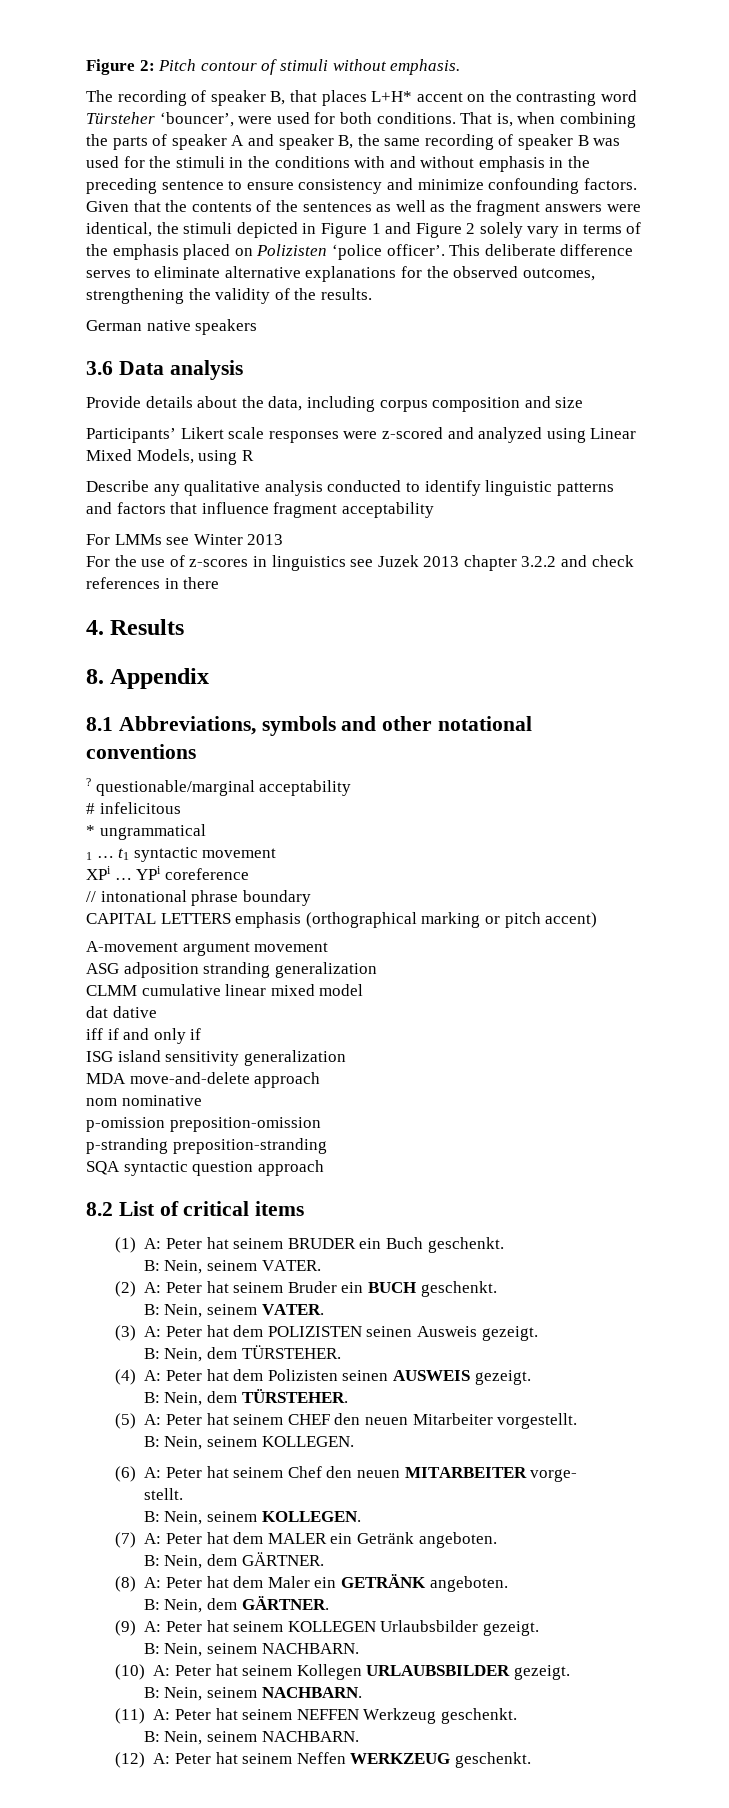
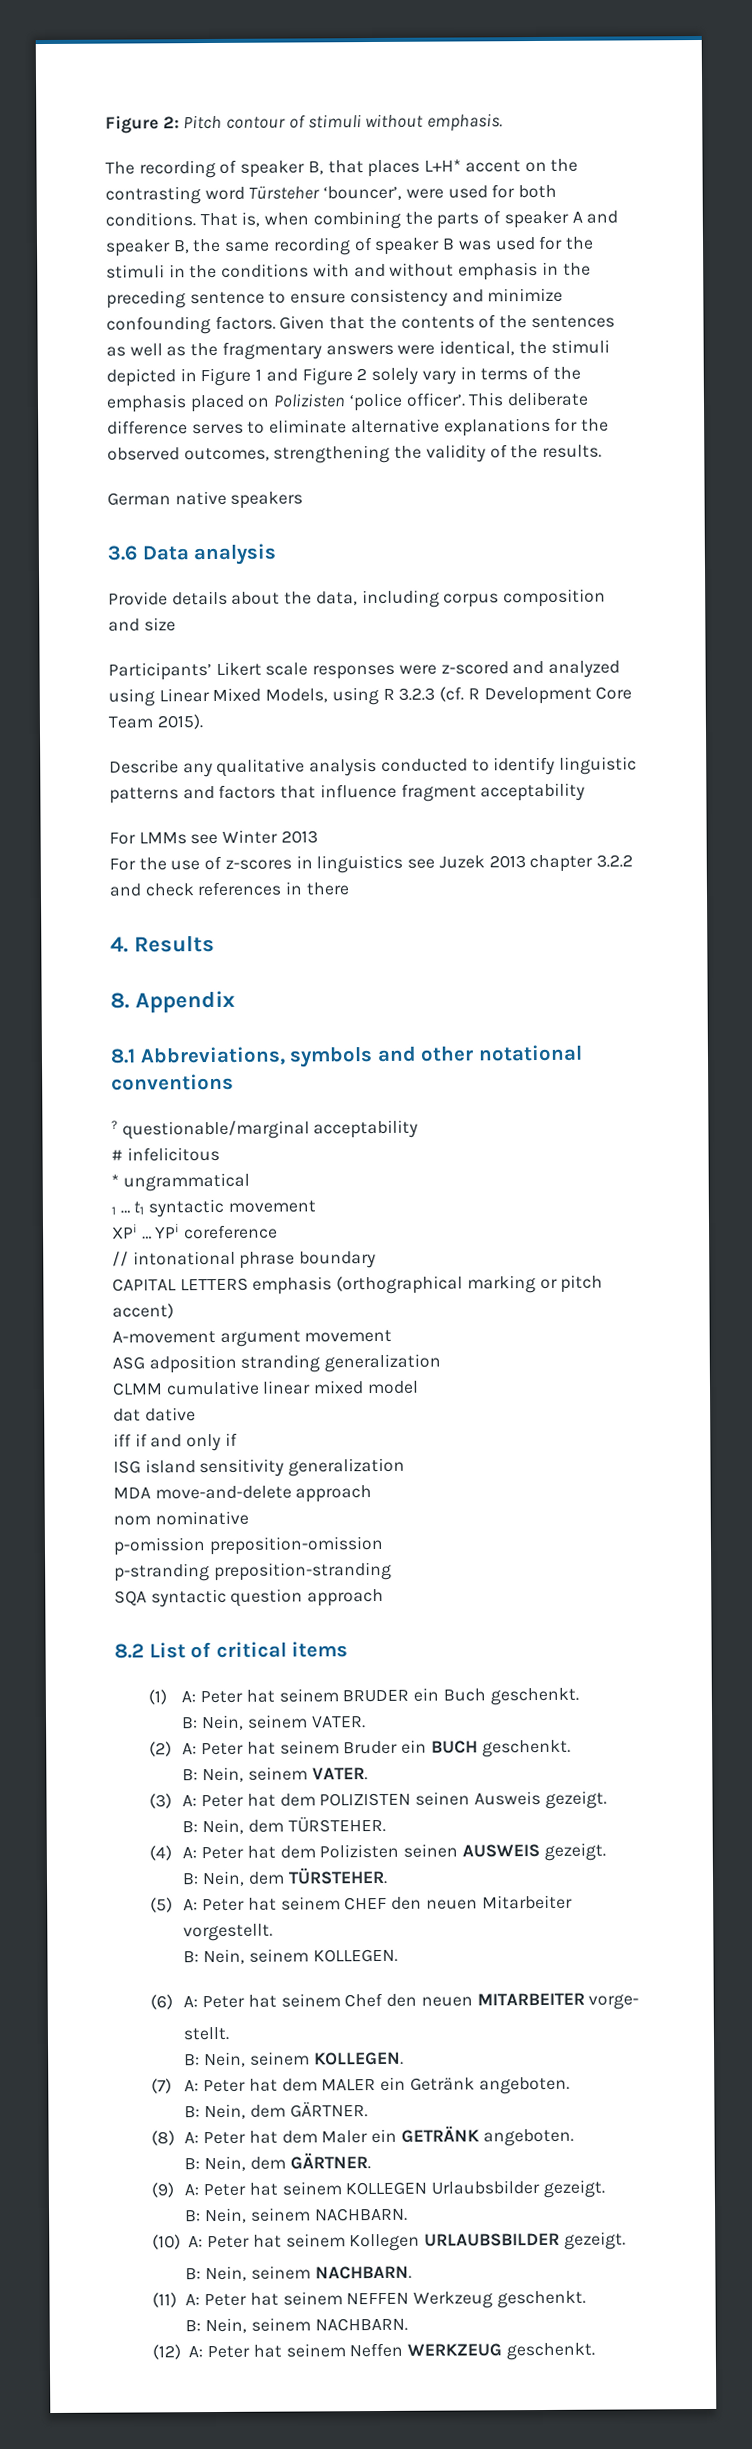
- Given that the contents of the sentences as well as the fragment answers were identical, the stimuli depicted in Figure 1 and Figure 2 solely vary in terms of the emphasis placed on Polizisten ‘police officer’.
+ Given that the contents of the sentences as well as the fragmentary answers were identical, the stimuli depicted in Figure 1 and Figure 2 solely vary in terms of the emphasis placed on Polizisten ‘police officer’.
- Participants’ Likert scale responses were z-scored and analyzed using Linear Mixed Models, using R
+ Participants’ Likert scale responses were z-scored and analyzed using Linear Mixed Models, using R 3.2.3 (cf. R Development Core Team 2015).

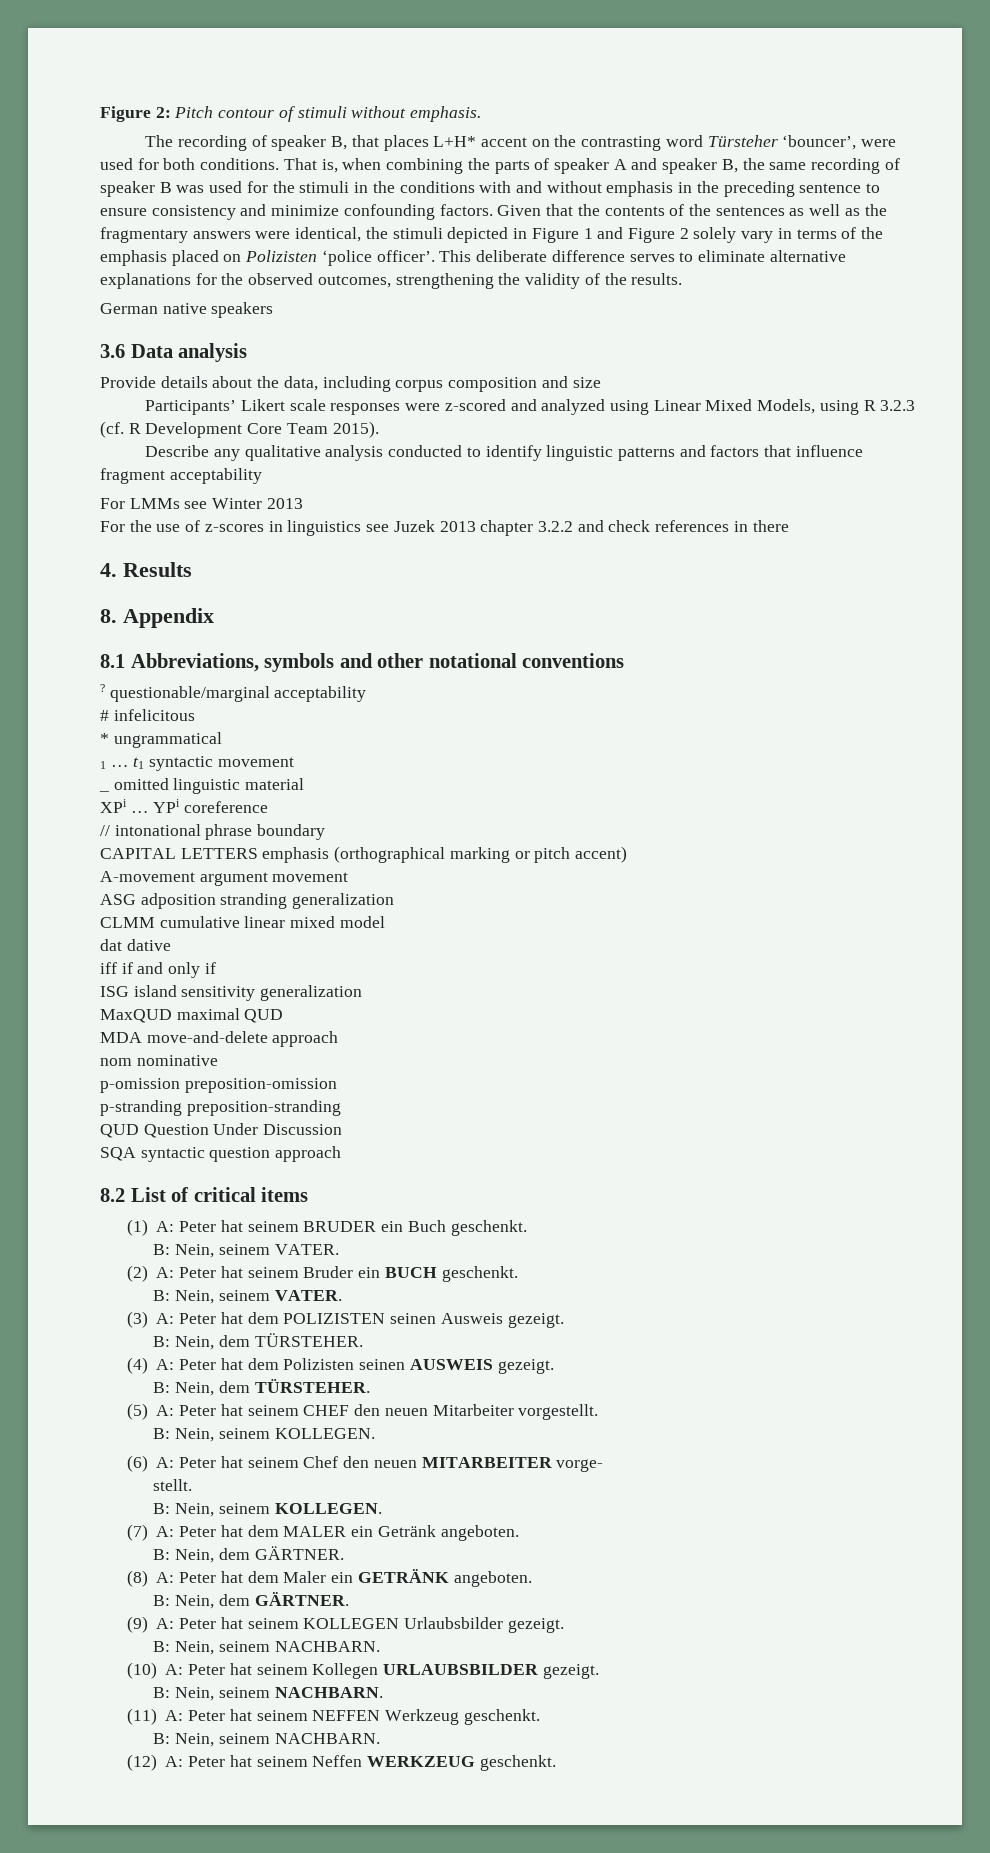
+ _ omitted linguistic material
+ MaxQUD maximal QUD
+ QUD Question Under Discussion

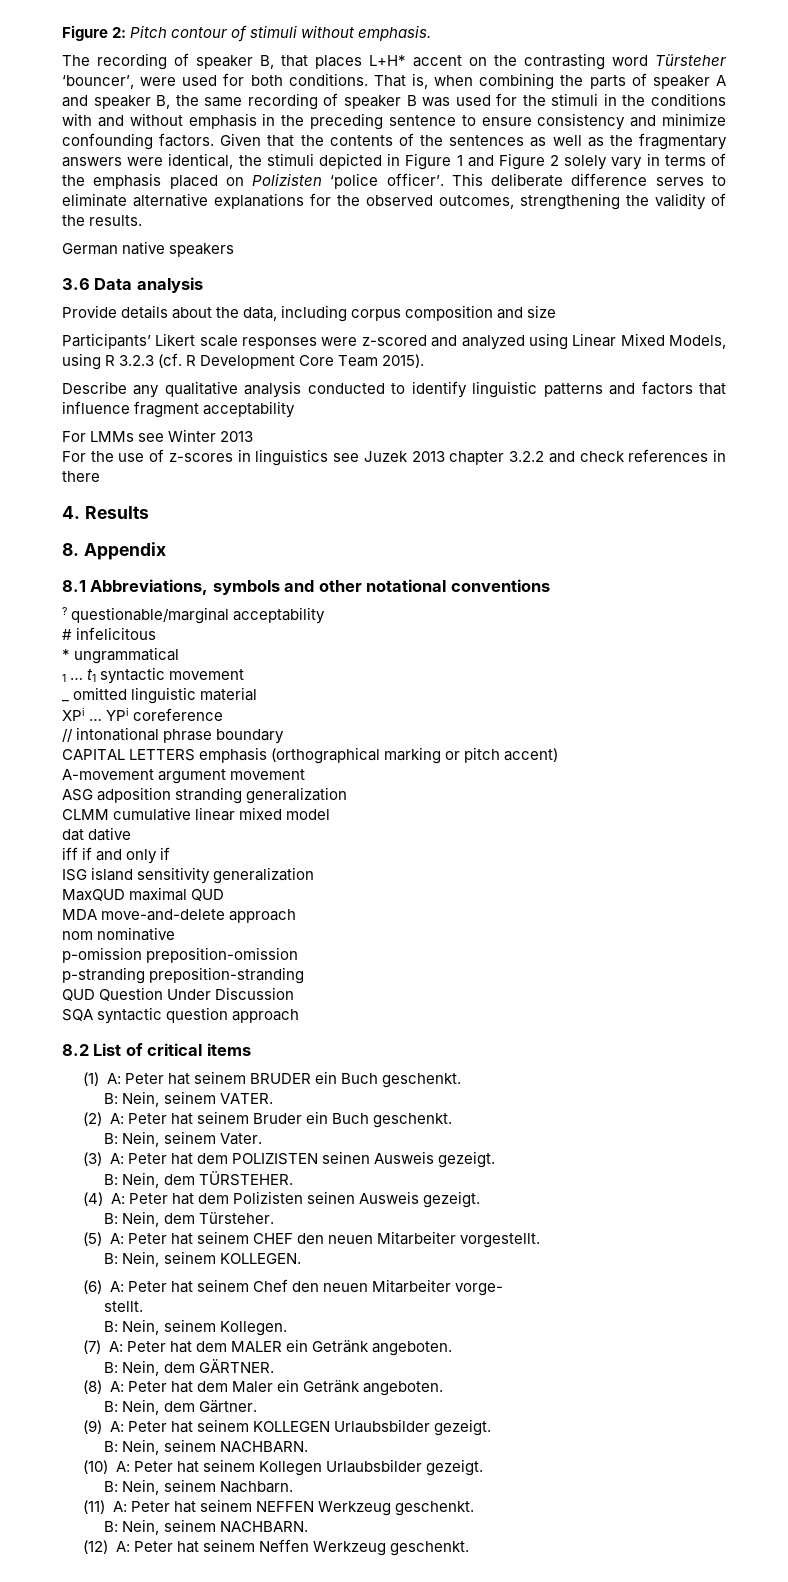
- (2) A: Peter hat seinem Bruder ein BUCH geschenkt.
- B: Nein, seinem VATER.
+ (2) A: Peter hat seinem Bruder ein Buch geschenkt.
+ B: Nein, seinem Vater.
- (4) A: Peter hat dem Polizisten seinen AUSWEIS gezeigt.
- B: Nein, dem TÜRSTEHER.
+ (4) A: Peter hat dem Polizisten seinen Ausweis gezeigt.
+ B: Nein, dem Türsteher.
- (6) A: Peter hat seinem Chef den neuen MITARBEITER vorge-
+ (6) A: Peter hat seinem Chef den neuen Mitarbeiter vorge-
  stellt.
- B: Nein, seinem KOLLEGEN.
+ B: Nein, seinem Kollegen.
- (8) A: Peter hat dem Maler ein GETRÄNK angeboten.
- B: Nein, dem GÄRTNER.
+ (8) A: Peter hat dem Maler ein Getränk angeboten.
+ B: Nein, dem Gärtner.
- (10) A: Peter hat seinem Kollegen URLAUBSBILDER gezeigt.
- B: Nein, seinem NACHBARN.
+ (10) A: Peter hat seinem Kollegen Urlaubsbilder gezeigt.
+ B: Nein, seinem Nachbarn.
- (12) A: Peter hat seinem Neffen WERKZEUG geschenkt.
+ (12) A: Peter hat seinem Neffen Werkzeug geschenkt.

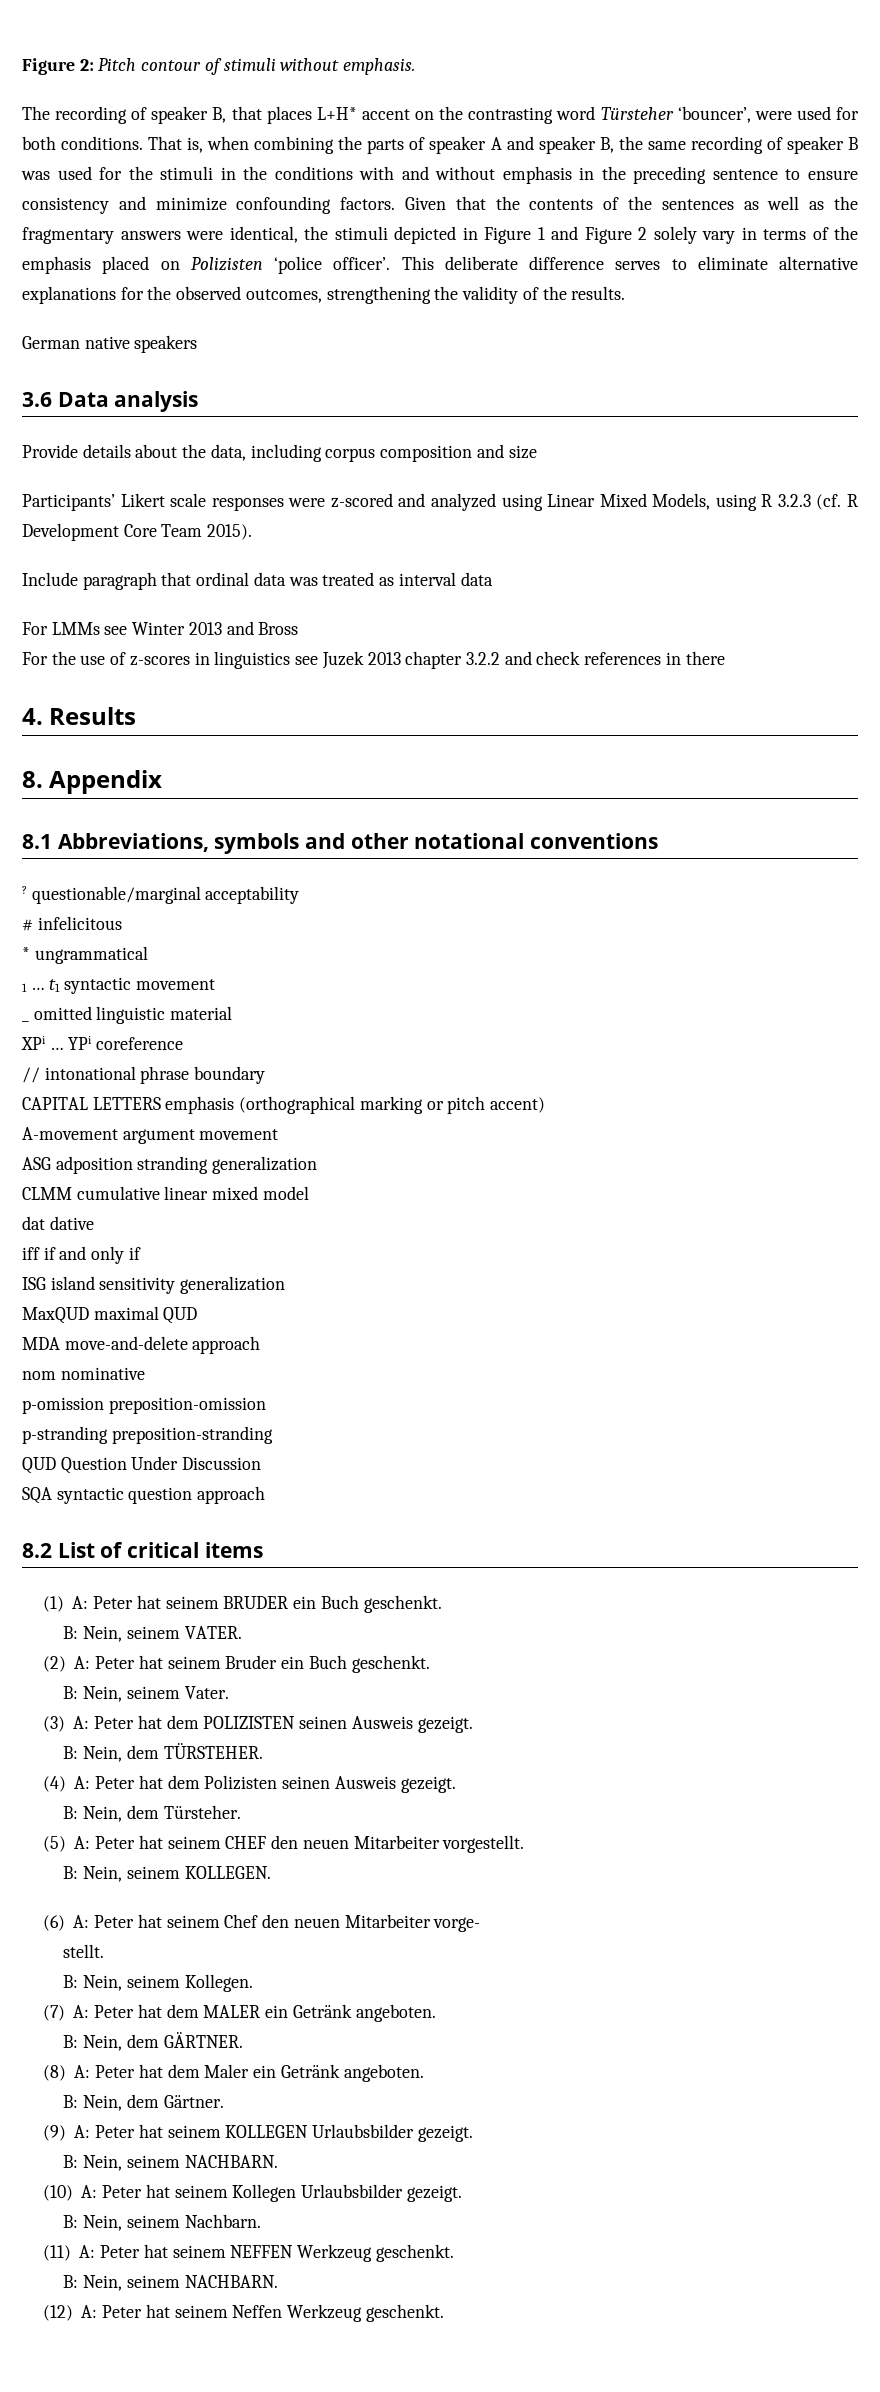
- Describe any qualitative analysis conducted to identify linguistic patterns and factors that influence fragment acceptability
+ Include paragraph that ordinal data was treated as interval data
- For LMMs see Winter 2013
+ For LMMs see Winter 2013 and Bross

